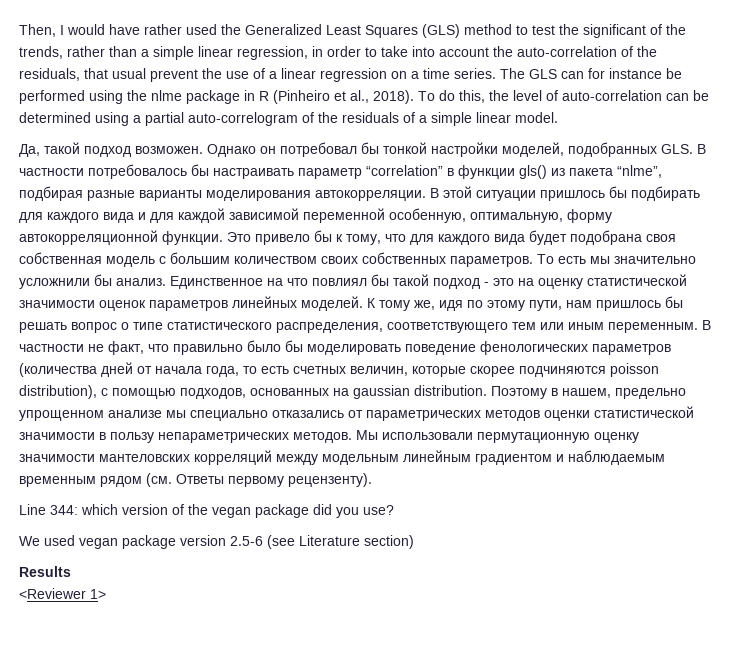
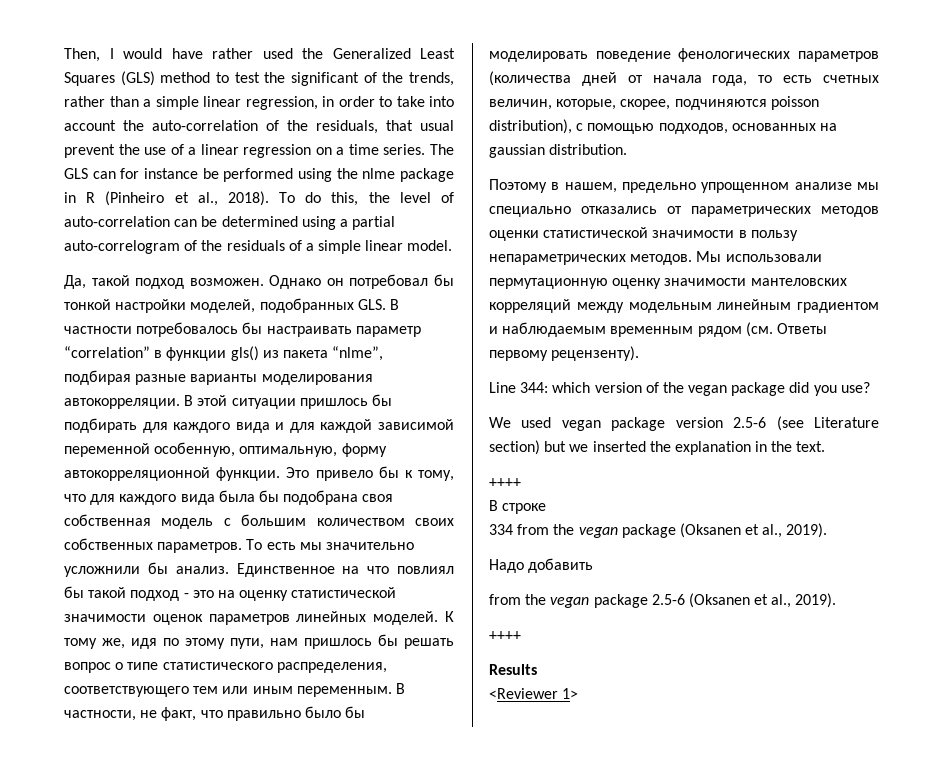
- Это привело бы к тому, что для каждого вида будет подобрана своя собственная модель с большим количеством своих собственных параметров.
+ Это привело бы к тому, что для каждого вида была бы подобрана своя собственная модель с большим количеством своих собственных параметров.
- В частности не факт, что правильно было бы моделировать поведение фенологических параметров (количества дней от начала года, то есть счетных величин, которые скорее подчиняются poisson distribution), с помощью подходов, основанных на gaussian distribution. Поэтому в нашем, предельно упрощенном анализе мы специально отказались от параметрических методов оценки статистической значимости в пользу непараметрических методов.
+ В частности, не факт, что правильно было бы моделировать поведение фенологических параметров (количества дней от начала года, то есть счетных величин, которые, скорее, подчиняются poisson distribution), с помощью подходов, основанных на gaussian distribution.
+ Поэтому в нашем, предельно упрощенном анализе мы специально отказались от параметрических методов оценки статистической значимости в пользу непараметрических методов.
- We used vegan package version 2.5-6 (see Literature section)
+ We used vegan package version 2.5-6 (see Literature section) but we inserted the explanation in the text.
+ ++++
+ В строке
+ 334 from the vegan package (Oksanen et al., 2019).
+ Надо добавить
+ from the vegan package 2.5-6 (Oksanen et al., 2019).
+ ++++

